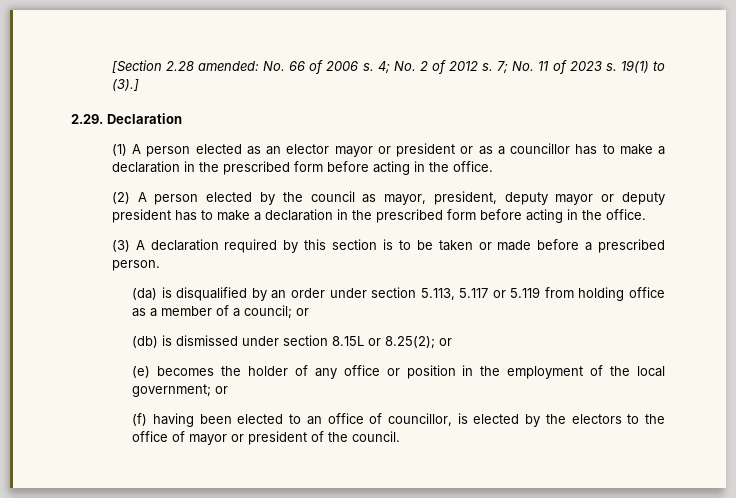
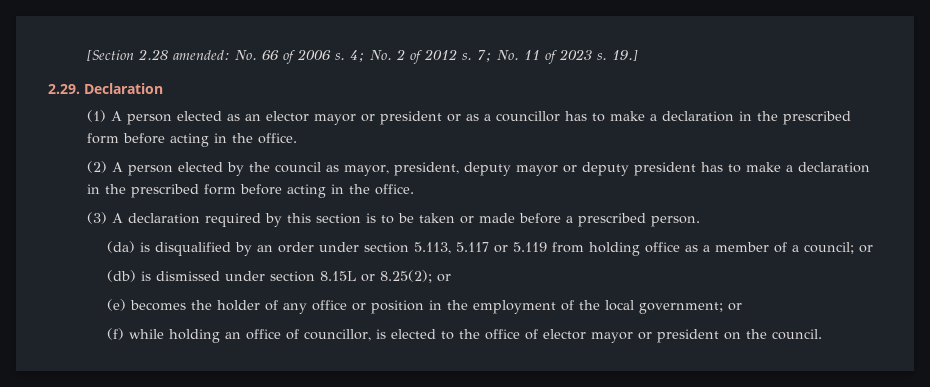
- 19(1) to (3).]
+ 19.]
- (f) having been elected to an office of councillor, is elected by the electors to the office of mayor or president of the council.
+ (f) while holding an office of councillor, is elected to the office of elector mayor or president on the council.

